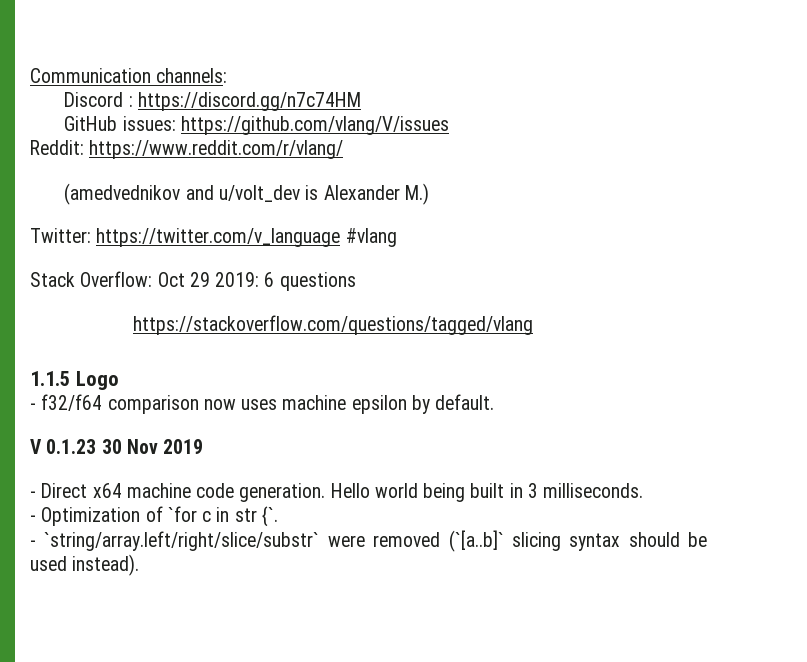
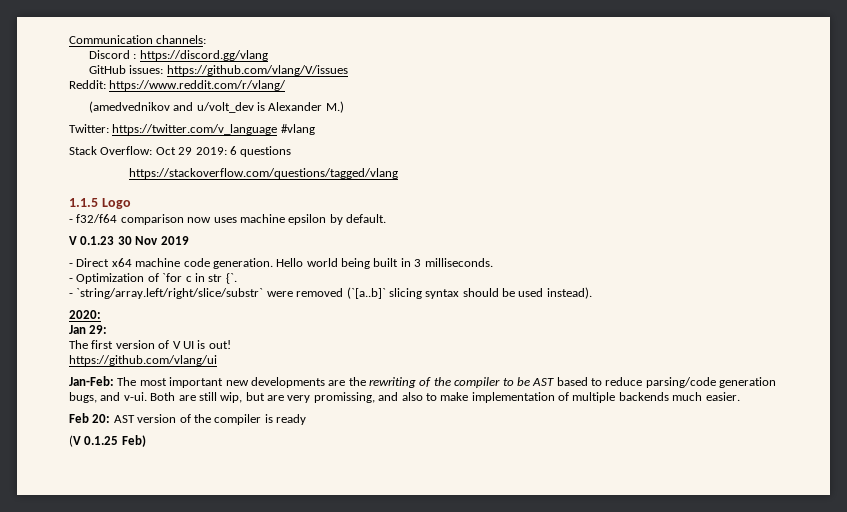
- Discord : https://discord.gg/n7c74HM
+ Discord : https://discord.gg/vlang
+ 2020:
+ Jan 29:
+ The first version of V UI is out!
+ https://github.com/vlang/ui
+ Jan-Feb: The most important new developments are the rewriting of the compiler to be AST based to reduce parsing/code generation bugs, and v-ui. Both are still wip, but are very promissing, and also to make implementation of multiple backends much easier.
+ Feb 20: AST version of the compiler is ready
+ (V 0.1.25 Feb)

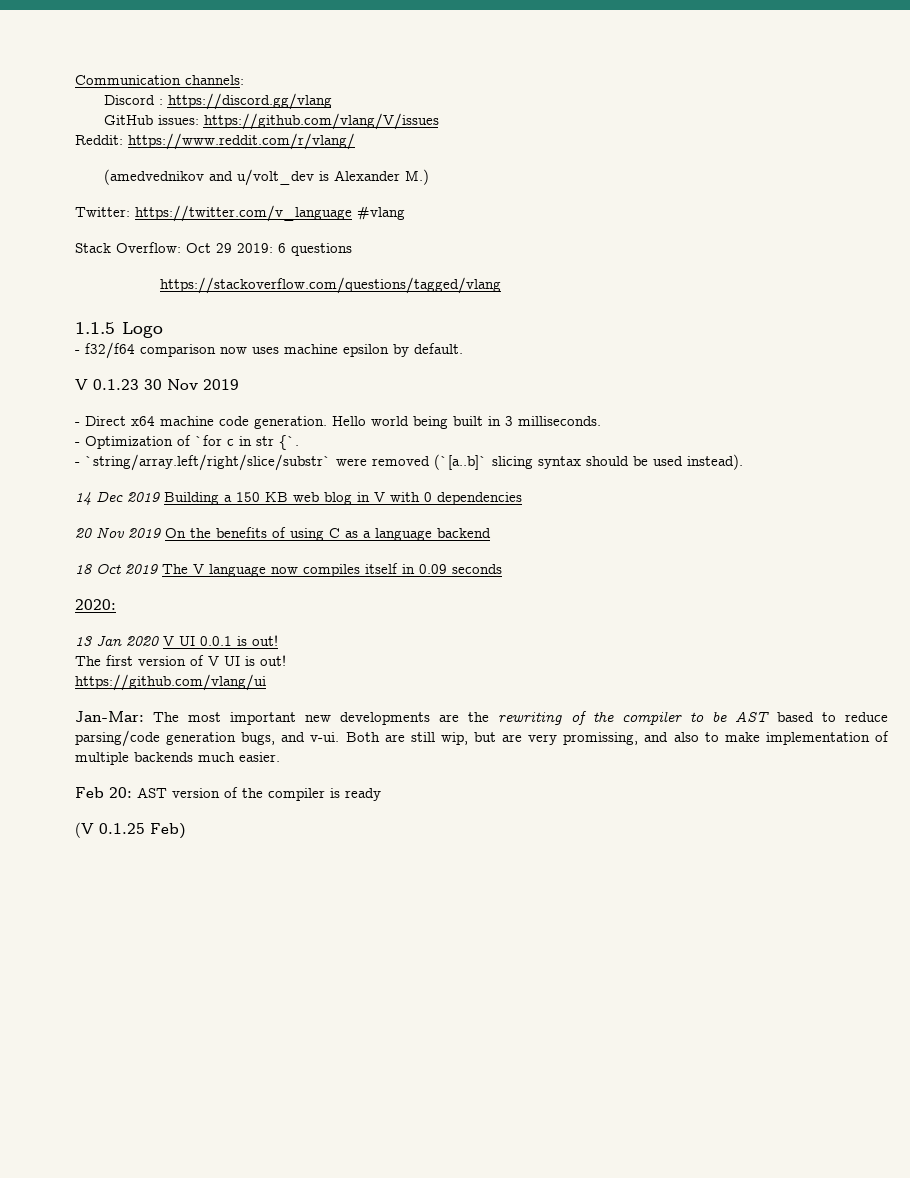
+ 14 Dec 2019 Building a 150 KB web blog in V with 0 dependencies
+ 20 Nov 2019 On the benefits of using C as a language backend
+ 18 Oct 2019 The V language now compiles itself in 0.09 seconds
  2020:
- Jan 29:
+ 13 Jan 2020 V UI 0.0.1 is out!
- Jan-Feb: The most important new developments are the rewriting of the compiler to be AST based to reduce parsing/code generation bugs, and v-ui.
+ Jan-Mar: The most important new developments are the rewriting of the compiler to be AST based to reduce parsing/code generation bugs, and v-ui.

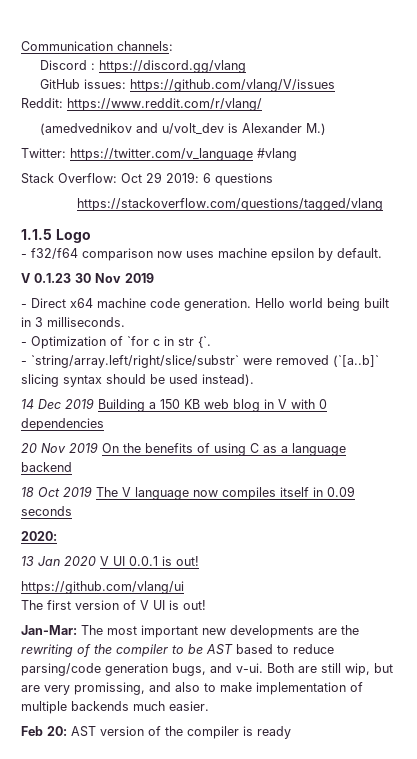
+ https://github.com/vlang/ui
- https://github.com/vlang/ui
- (V 0.1.25 Feb)

